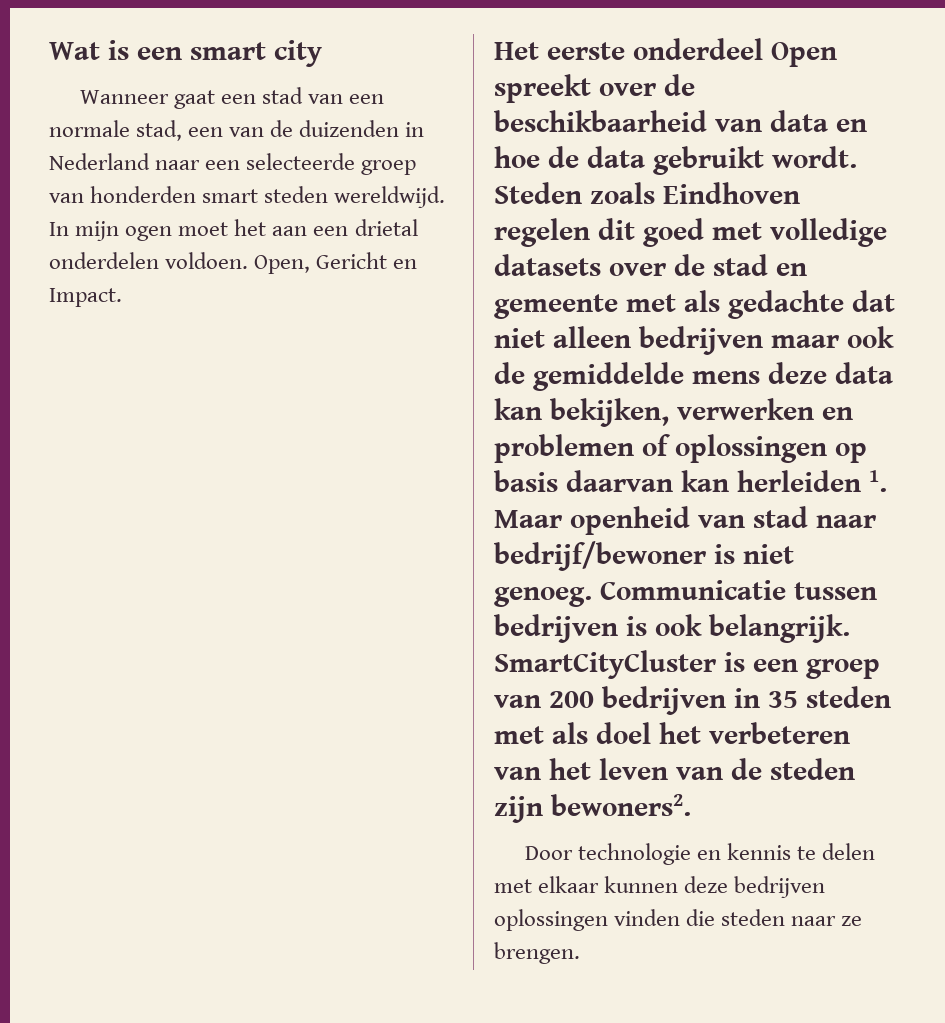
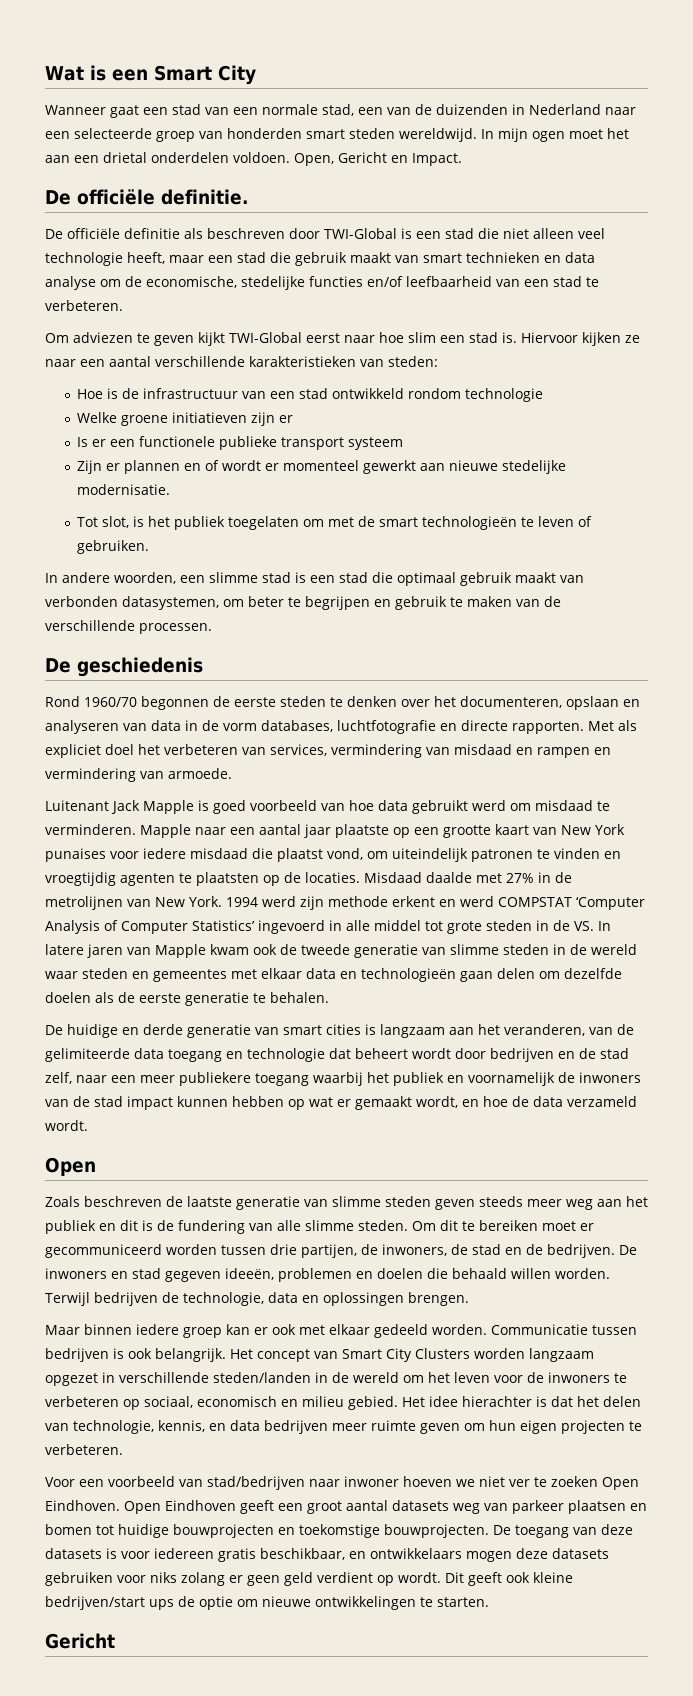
- Wat is een smart city
+ Wat is een Smart City
- Het eerste onderdeel Open spreekt over de beschikbaarheid van data en hoe de data gebruikt wordt. Steden zoals Eindhoven regelen dit goed met volledige datasets over de stad en gemeente met als gedachte dat niet alleen bedrijven maar ook de gemiddelde mens deze data kan bekijken, verwerken en problemen of oplossingen op basis daarvan kan herleiden 1. Maar openheid van stad naar bedrijf/bewoner is niet genoeg.
+ De officiële definitie.
+ De officiële definitie als beschreven door TWI-Global is een stad die niet alleen veel technologie heeft, maar een stad die gebruik maakt van smart technieken en data analyse om de economische, stedelijke functies en/of leefbaarheid van een stad te verbeteren.
+ Om adviezen te geven kijkt TWI-Global eerst naar hoe slim een stad is. Hiervoor kijken ze naar een aantal verschillende karakteristieken van steden:
+ Hoe is de infrastructuur van een stad ontwikkeld rondom technologie
+ Welke groene initiatieven zijn er
+ Is er een functionele publieke transport systeem
+ Zijn er plannen en of wordt er momenteel gewerkt aan nieuwe stedelijke modernisatie.
+ Tot slot, is het publiek toegelaten om met de smart technologieën te leven of gebruiken.
+ In andere woorden, een slimme stad is een stad die optimaal gebruik maakt van verbonden datasystemen, om beter te begrijpen en gebruik te maken van de verschillende processen.
+ De geschiedenis
+ Rond 1960/70 begonnen de eerste steden te denken over het documenteren, opslaan en analyseren van data in de vorm databases, luchtfotografie en directe rapporten. Met als expliciet doel het verbeteren van services, vermindering van misdaad en rampen en vermindering van armoede.
+ Luitenant Jack Mapple is goed voorbeeld van hoe data gebruikt werd om misdaad te verminderen. Mapple naar een aantal jaar plaatste op een grootte kaart van New York punaises voor iedere misdaad die plaatst vond, om uiteindelijk patronen te vinden en vroegtijdig agenten te plaatsten op de locaties. Misdaad daalde met 27% in de metrolijnen van New York. 1994 werd zijn methode erkent en werd COMPSTAT ‘Computer Analysis of Computer Statistics’ ingevoerd in alle middel tot grote steden in de VS. In latere jaren van Mapple kwam ook de tweede generatie van slimme steden in de wereld waar steden en gemeentes met elkaar data en technologieën gaan delen om dezelfde doelen als de eerste generatie te behalen.
+ De huidige en derde generatie van smart cities is langzaam aan het veranderen, van de gelimiteerde data toegang en technologie dat beheert wordt door bedrijven en de stad zelf, naar een meer publiekere toegang waarbij het publiek en voornamelijk de inwoners van de stad impact kunnen hebben op wat er gemaakt wordt, en hoe de data verzameld wordt.
+ Open
+ Zoals beschreven de laatste generatie van slimme steden geven steeds meer weg aan het publiek en dit is de fundering van alle slimme steden. Om dit te bereiken moet er gecommuniceerd worden tussen drie partijen, de inwoners, de stad en de bedrijven. De inwoners en stad gegeven ideeën, problemen en doelen die behaald willen worden. Terwijl bedrijven de technologie, data en oplossingen brengen.
+ Maar binnen iedere groep kan er ook met elkaar gedeeld worden.
- SmartCityCluster is een groep van 200 bedrijven in 35 steden met als doel het verbeteren van het leven van de steden zijn bewoners2.
- Door technologie en kennis te delen met elkaar kunnen deze bedrijven oplossingen vinden die steden naar ze brengen.
+ Het concept van Smart City Clusters worden langzaam opgezet in verschillende steden/landen in de wereld om het leven voor de inwoners te verbeteren op sociaal, economisch en milieu gebied. Het idee hierachter is dat het delen van technologie, kennis, en data bedrijven meer ruimte geven om hun eigen projecten te verbeteren.
+ Voor een voorbeeld van stad/bedrijven naar inwoner hoeven we niet ver te zoeken Open Eindhoven. Open Eindhoven geeft een groot aantal datasets weg van parkeer plaatsen en bomen tot huidige bouwprojecten en toekomstige bouwprojecten. De toegang van deze datasets is voor iedereen gratis beschikbaar, en ontwikkelaars mogen deze datasets gebruiken voor niks zolang er geen geld verdient op wordt. Dit geeft ook kleine bedrijven/start ups de optie om nieuwe ontwikkelingen te starten.
+ Gericht

